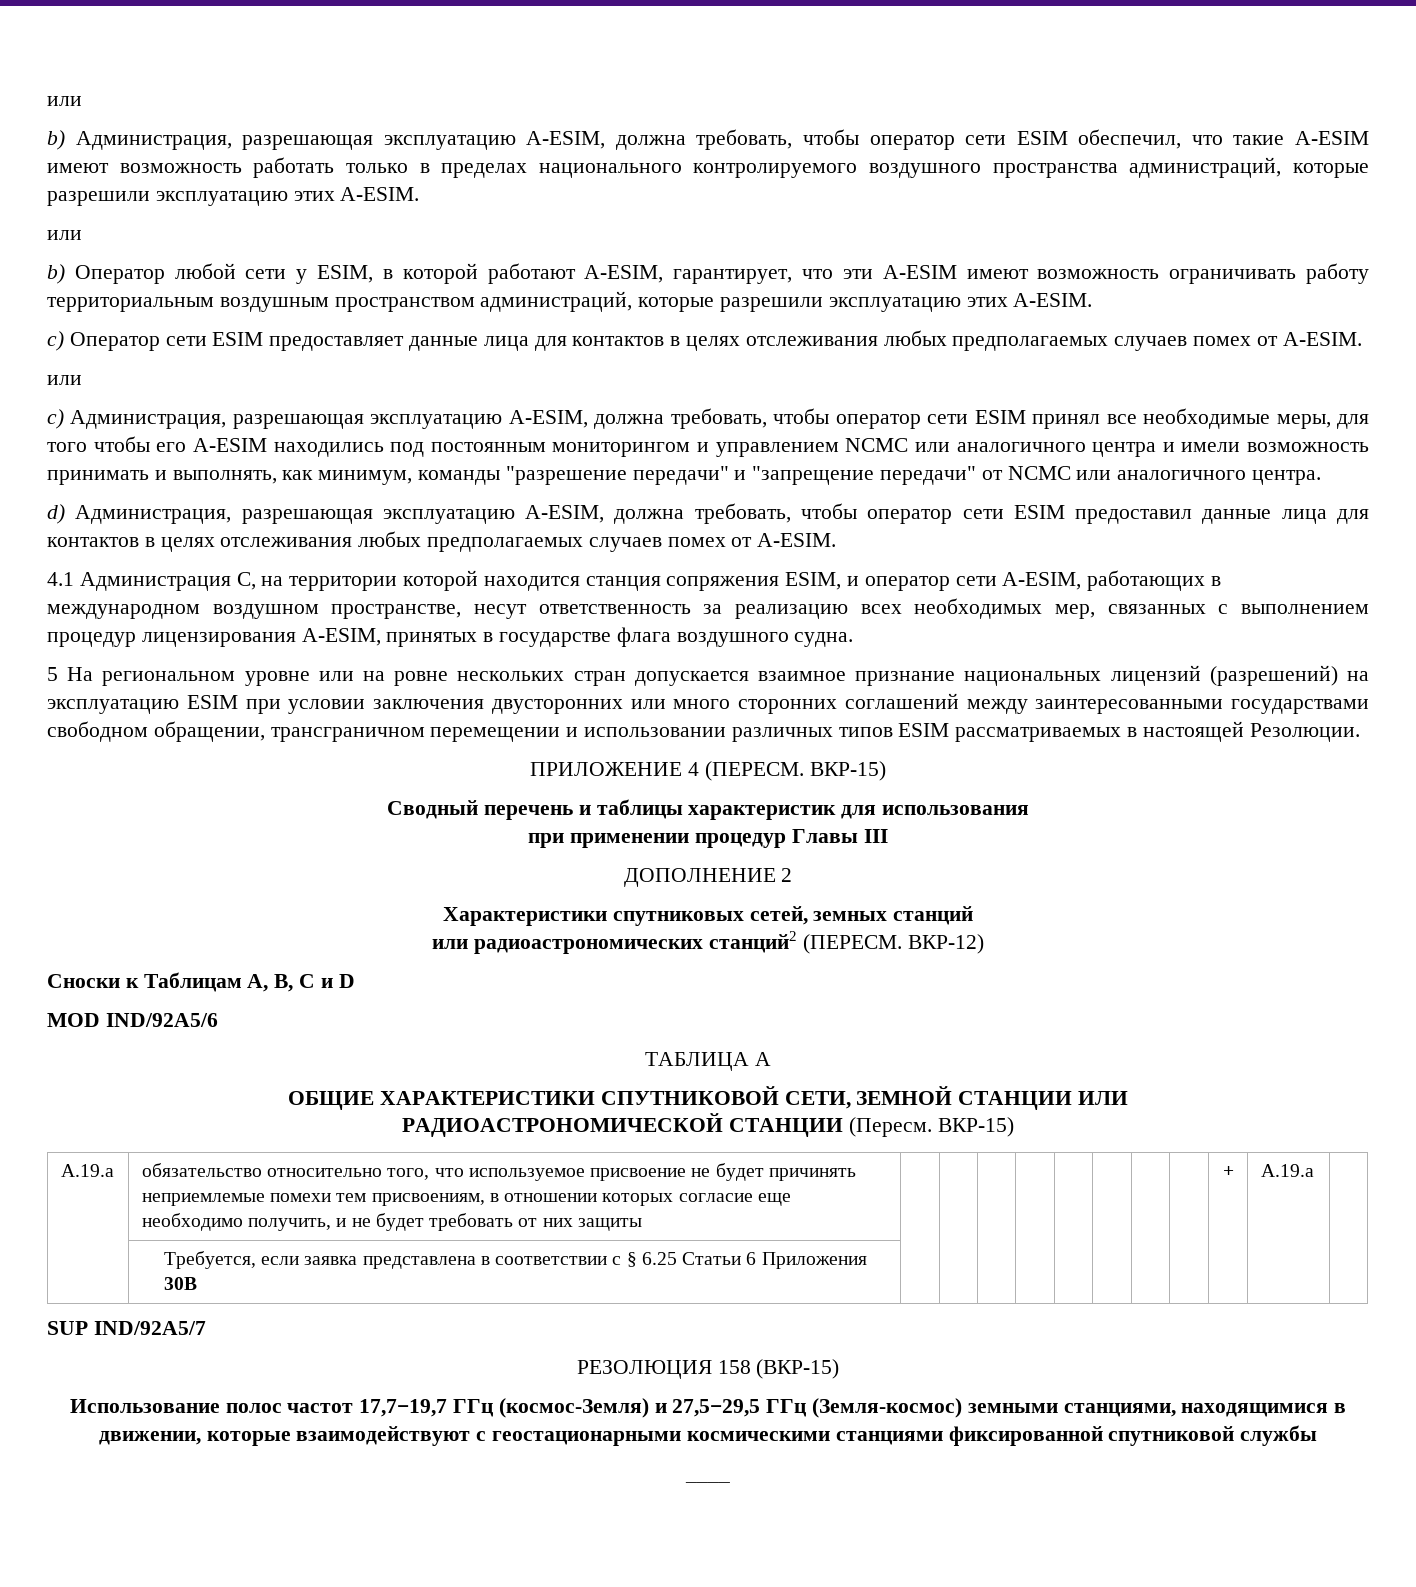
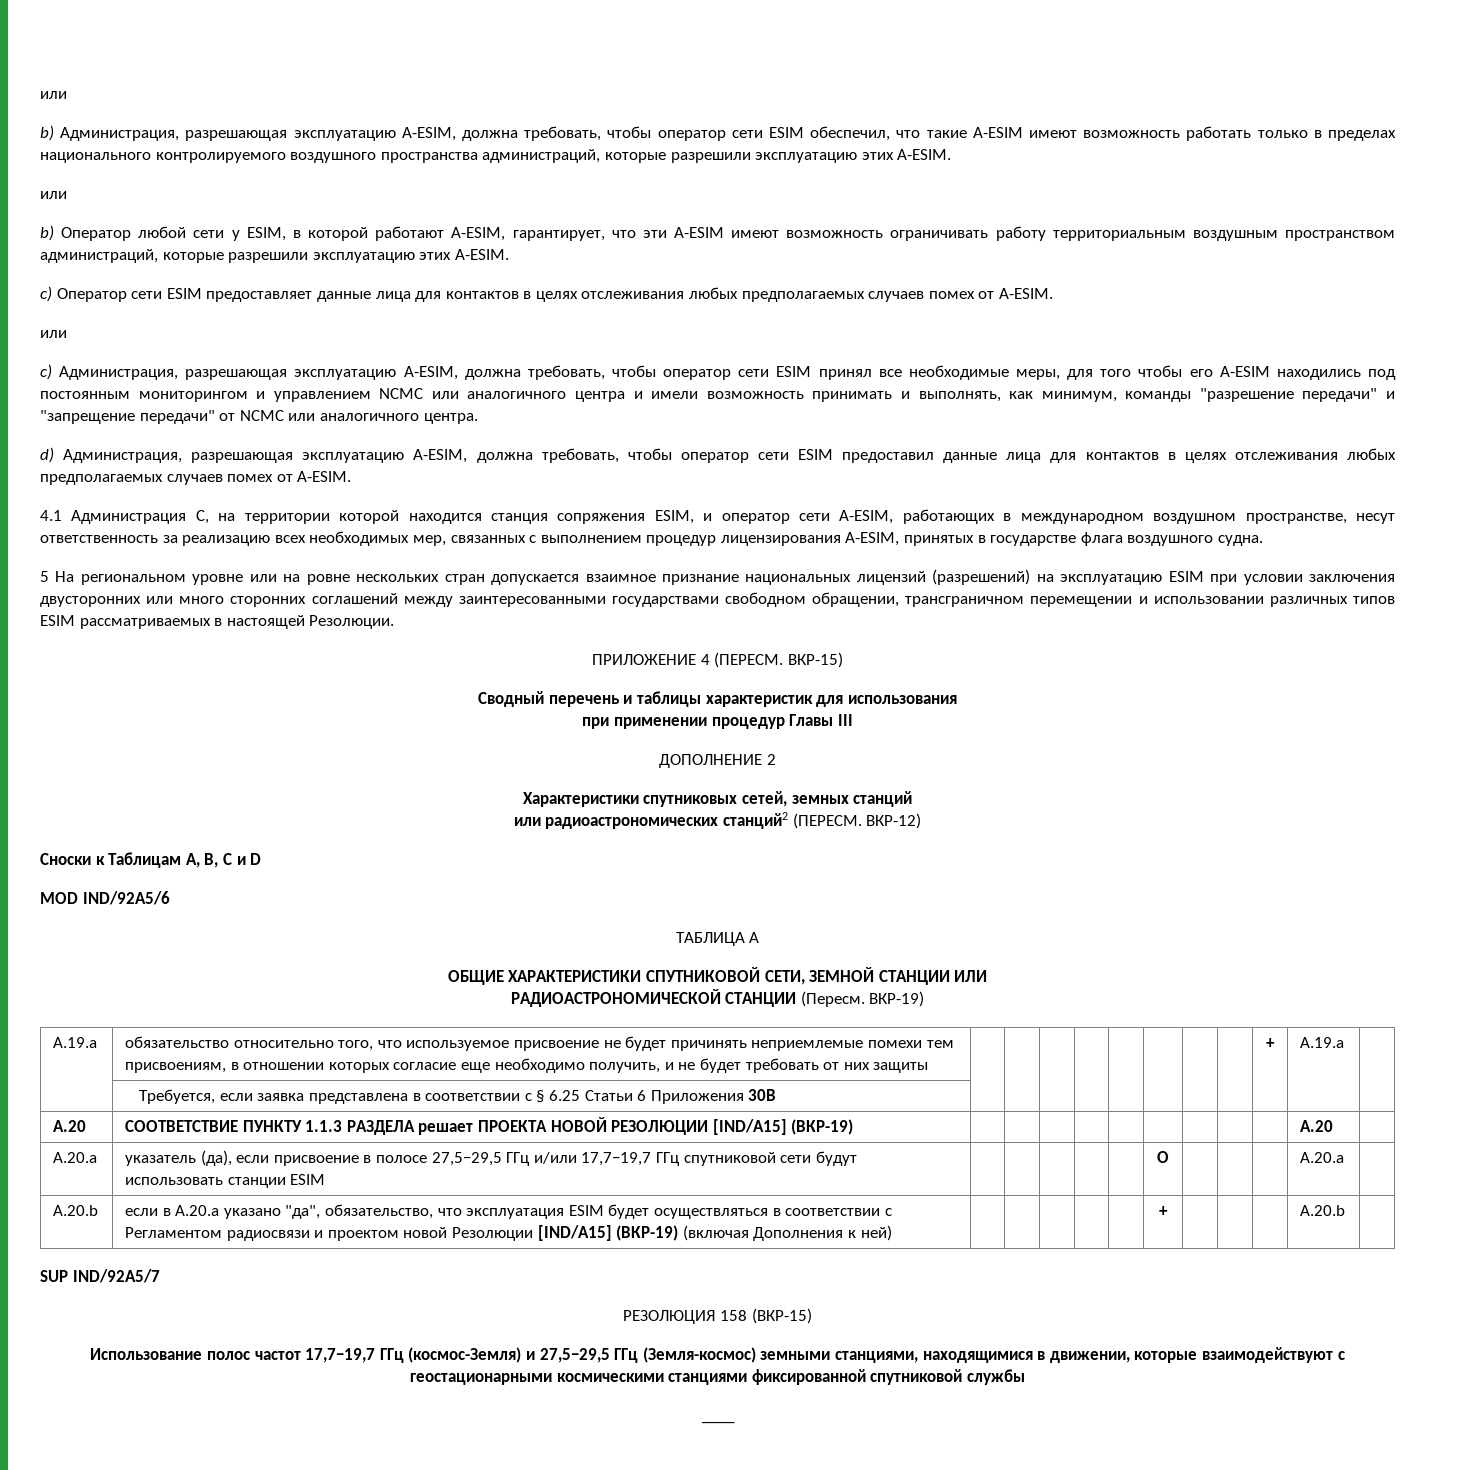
- РАДИОАСТРОНОМИЧЕСКОЙ СТАНЦИИ (Пересм. ВКР-15)
+ РАДИОАСТРОНОМИЧЕСКОЙ СТАНЦИИ (Пересм. ВКР-19)
+ A.20 | СООТВЕТСТВИЕ ПУНКТУ 1.1.3 РАЗДЕЛА решает ПРОЕКТА НОВОЙ РЕЗОЛЮЦИИ [IND/A15] (ВКР-19) | | | | | | | | | | A.20 |
+ A.20.a | указатель (да), если присвоение в полосе 27,5−29,5 ГГц и/или 17,7−19,7 ГГц спутниковой сети будут использовать станции ESIM | | | | | | O | | | | A.20.a |
+ A.20.b | если в A.20.a указано "да", обязательство, что эксплуатация ESIM будет осуществляться в соответствии с Регламентом радиосвязи и проектом новой Резолюции [IND/A15] (ВКР-19) (включая Дополнения к ней) | | | | | | + | | | | A.20.b |

